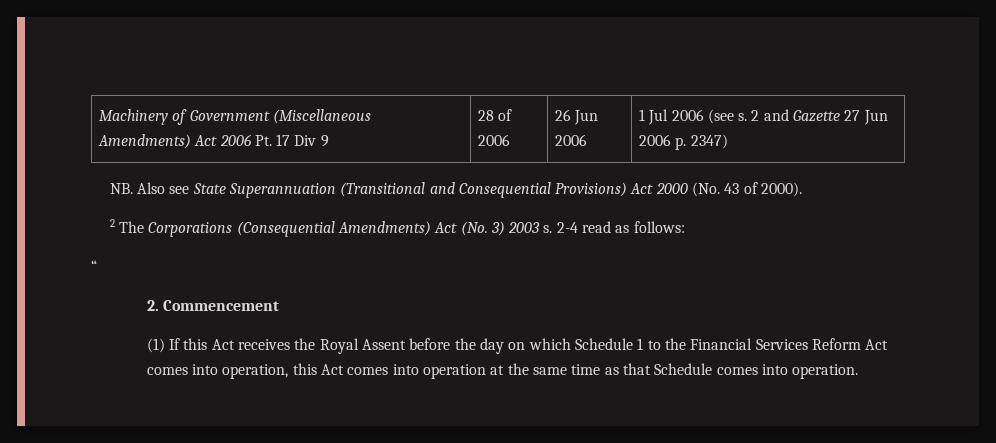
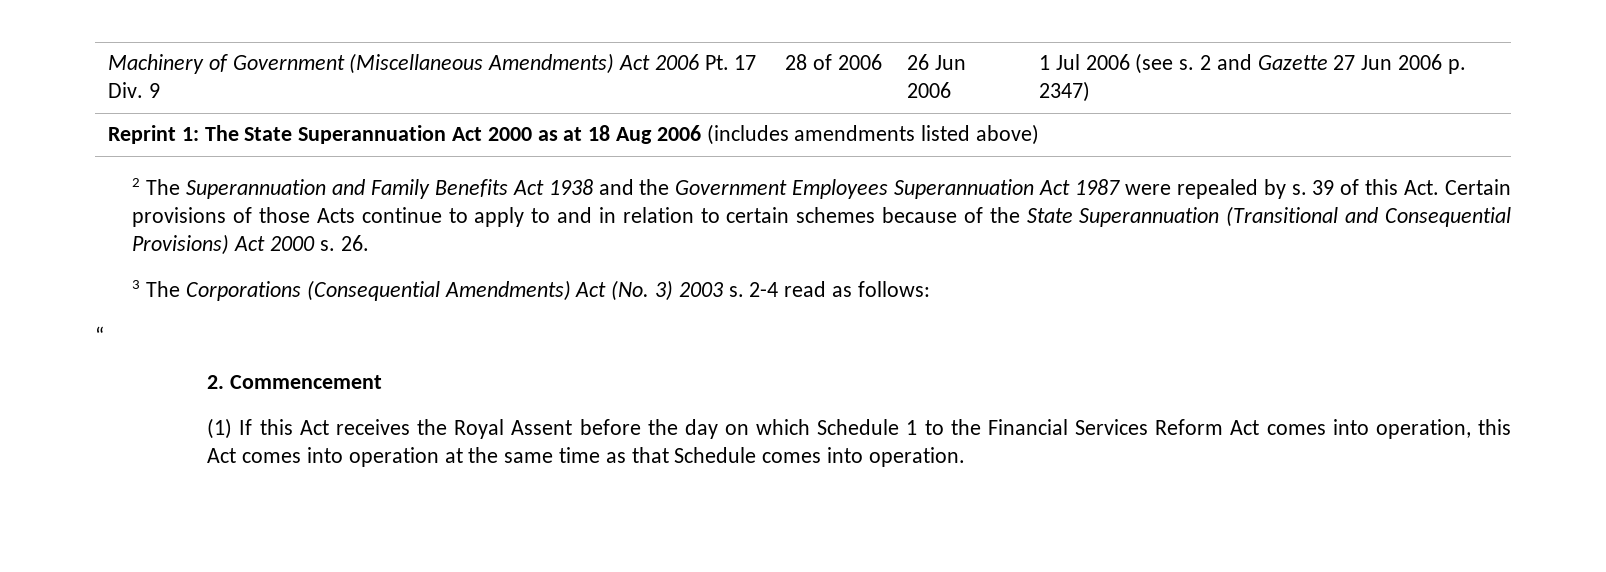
- Machinery of Government (Miscellaneous Amendments) Act 2006 Pt. 17 Div 9 | 28 of 2006 | 26 Jun 2006 | 1 Jul 2006 (see s. 2 and Gazette 27 Jun 2006 p. 2347)
+ Machinery of Government (Miscellaneous Amendments) Act 2006 Pt. 17 Div. 9 | 28 of 2006 | 26 Jun 2006 | 1 Jul 2006 (see s. 2 and Gazette 27 Jun 2006 p. 2347)
- NB. Also see State Superannuation (Transitional and Consequential Provisions) Act 2000 (No. 43 of 2000).
- 2 The Corporations (Consequential Amendments) Act (No. 3) 2003 s.
+ Reprint 1: The State Superannuation Act 2000 as at 18 Aug 2006 (includes amendments listed above)
+ 2 The Superannuation and Family Benefits Act 1938 and the Government Employees Superannuation Act 1987 were repealed by s. 39 of this Act. Certain provisions of those Acts continue to apply to and in relation to certain schemes because of the State Superannuation (Transitional and Consequential Provisions) Act 2000 s. 26.
+ 3 The Corporations (Consequential Amendments) Act (No. 3) 2003 s.

